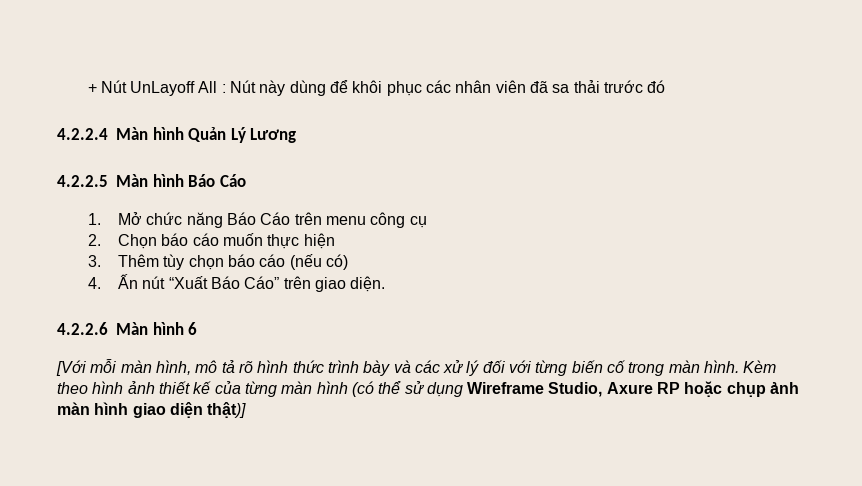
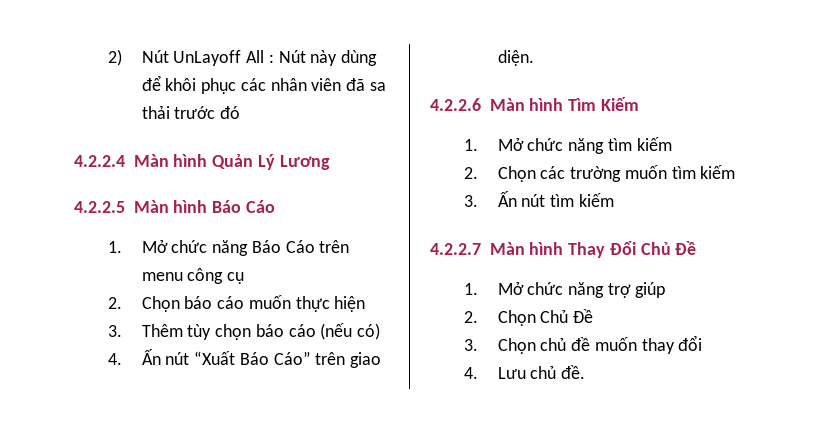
- + Nút UnLayoff All : Nút này dùng để khôi phục các nhân viên đã sa thải trước đó
+ 2) Nút UnLayoff All : Nút này dùng để khôi phục các nhân viên đã sa thải trước đó
- 4.2.2.6 Màn hình 6
- [Với mỗi màn hình, mô tả rõ hình thức trình bày và các xử lý đối với từng biến cố trong màn hình. Kèm theo hình ảnh thiết kế của từng màn hình (có thể sử dụng Wireframe Studio, Axure RP hoặc chụp ảnh màn hình giao diện thật)]
+ 4.2.2.6 Màn hình Tìm Kiếm
+ 1. Mở chức năng tìm kiếm
+ 2. Chọn các trường muốn tìm kiếm
+ 3. Ấn nút tìm kiếm
+ 4.2.2.7 Màn hình Thay Đổi Chủ Đề
+ 1. Mở chức năng trợ giúp
+ 2. Chọn Chủ Đề
+ 3. Chọn chủ đề muốn thay đổi
+ 4. Lưu chủ đề.

